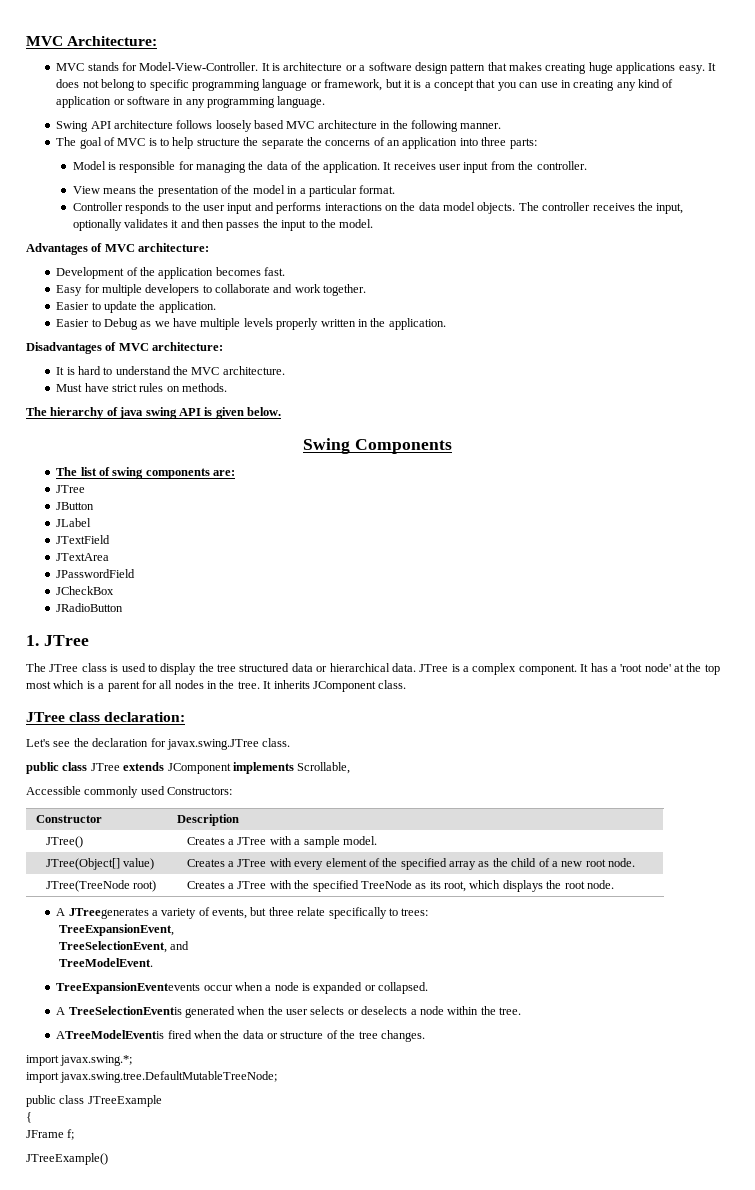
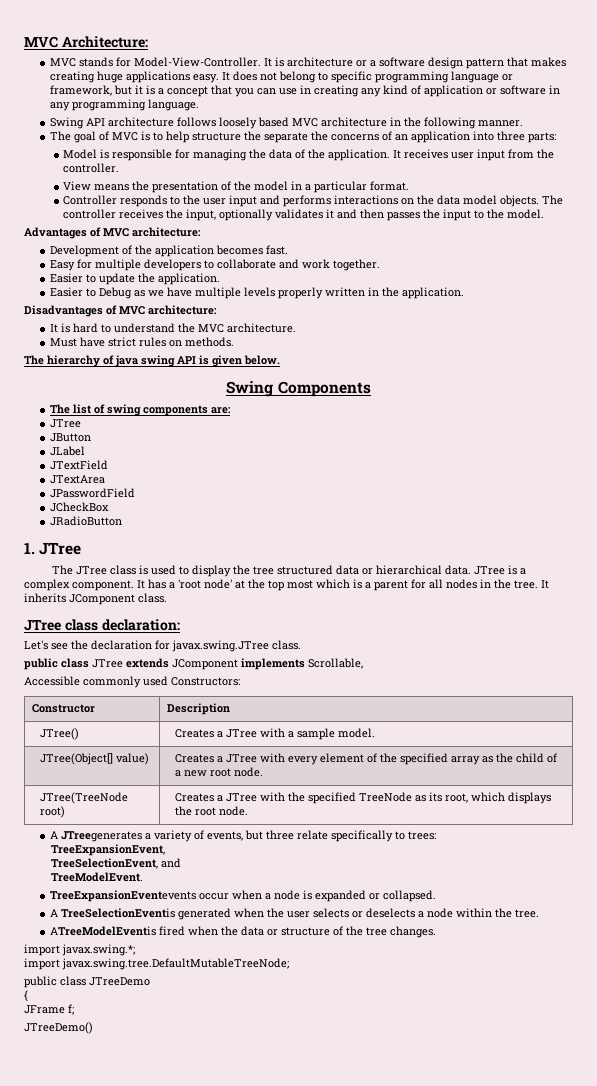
- public class JTreeExample
+ public class JTreeDemo
- JTreeExample()
+ JTreeDemo()

